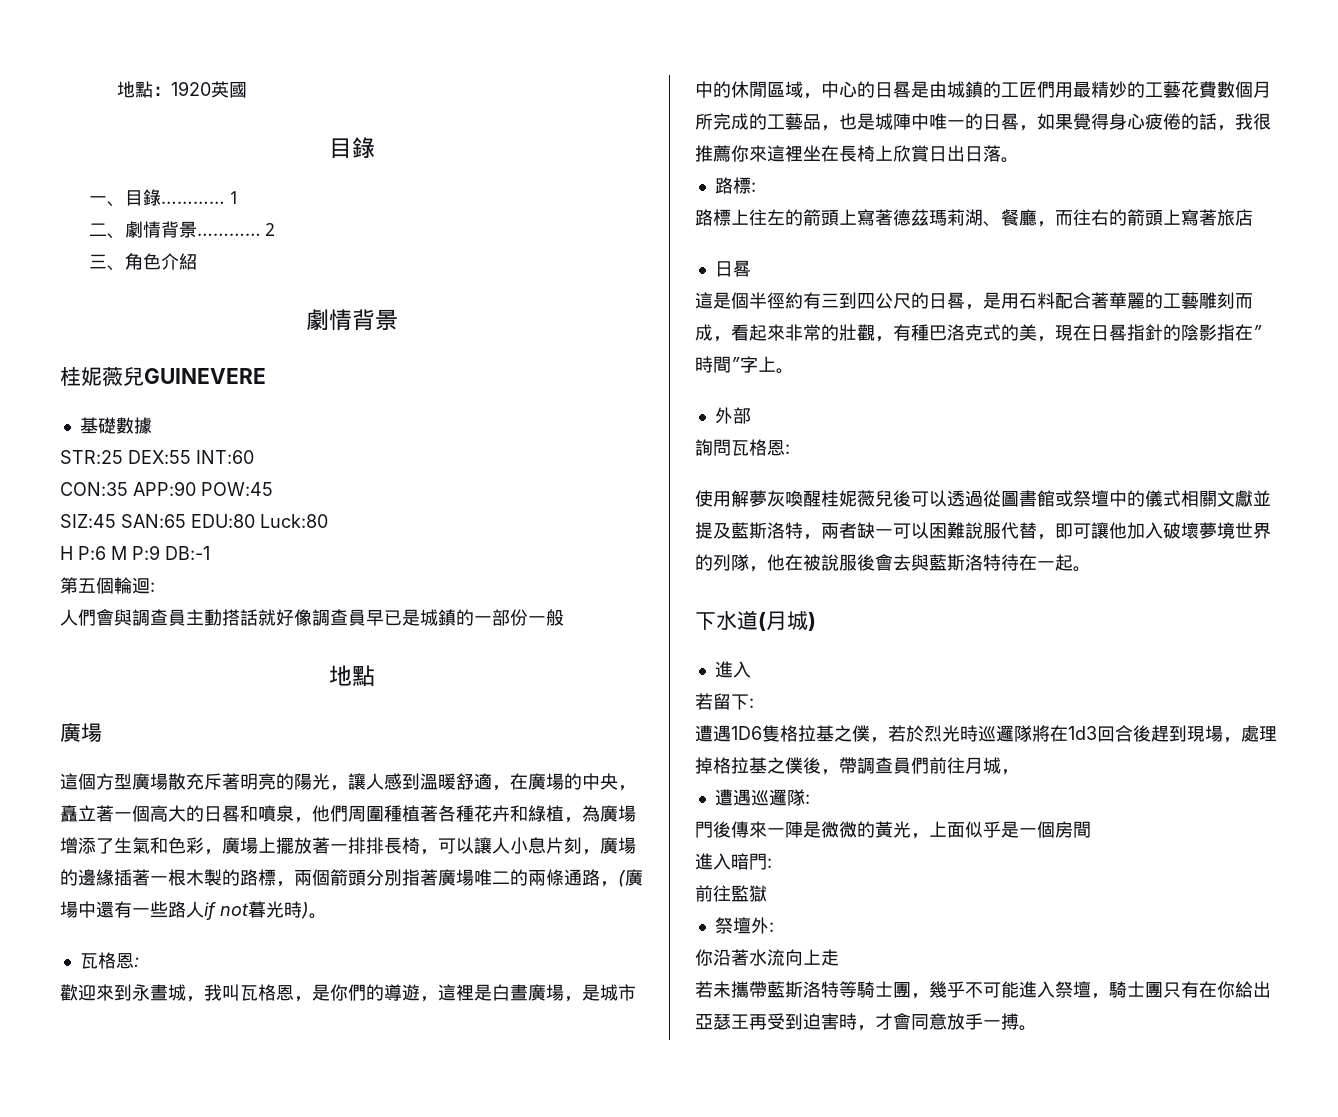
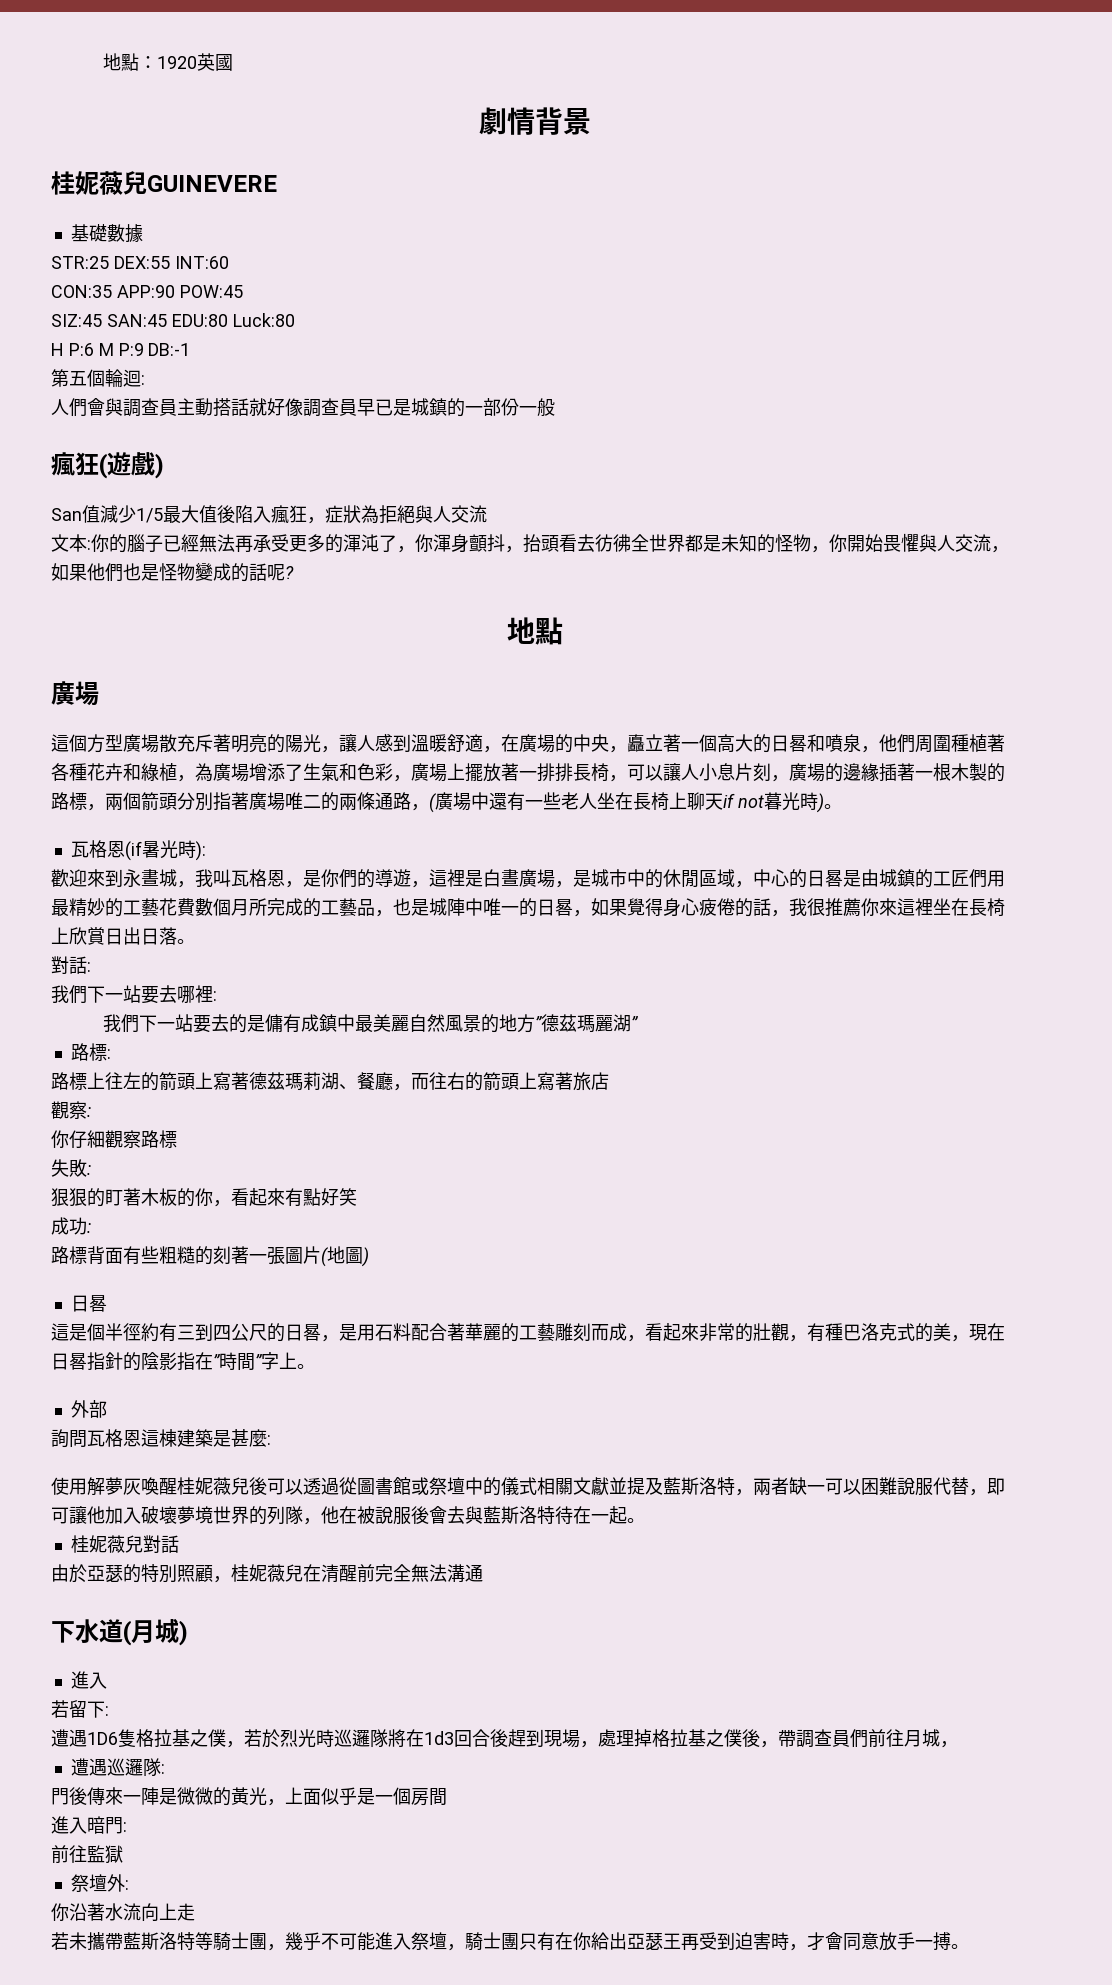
  地點：1920英國
- 目錄
- 一、目錄…………１
- 二、劇情背景…………２
- 三、角色介紹
- SIZ:45 SAN:65 EDU:80 Luck:80
+ SIZ:45 SAN:45 EDU:80 Luck:80
+ 瘋狂(遊戲)
+ San值減少1/5最大值後陷入瘋狂，症狀為拒絕與人交流
+ 文本:你的腦子已經無法再承受更多的渾沌了，你渾身顫抖，抬頭看去彷彿全世界都是未知的怪物，你開始畏懼與人交流，如果他們也是怪物變成的話呢?
- 這個方型廣場散充斥著明亮的陽光，讓人感到溫暖舒適，在廣場的中央，矗立著一個高大的日晷和噴泉，他們周圍種植著各種花卉和綠植，為廣場增添了生氣和色彩，廣場上擺放著一排排長椅，可以讓人小息片刻，廣場的邊緣插著一根木製的路標，兩個箭頭分別指著廣場唯二的兩條通路，(廣場中還有一些路人if not暮光時)。
- 瓦格恩:
+ 這個方型廣場散充斥著明亮的陽光，讓人感到溫暖舒適，在廣場的中央，矗立著一個高大的日晷和噴泉，他們周圍種植著各種花卉和綠植，為廣場增添了生氣和色彩，廣場上擺放著一排排長椅，可以讓人小息片刻，廣場的邊緣插著一根木製的路標，兩個箭頭分別指著廣場唯二的兩條通路，(廣場中還有一些老人坐在長椅上聊天if not暮光時)。
+ 瓦格恩(if暑光時):
+ 對話:
+ 我們下一站要去哪裡:
+ 我們下一站要去的是傭有成鎮中最美麗自然風景的地方”德茲瑪麗湖”
+ 觀察:
+ 你仔細觀察路標
+ 失敗:
+ 狠狠的盯著木板的你，看起來有點好笑
+ 成功:
+ 路標背面有些粗糙的刻著一張圖片(地圖)
- 詢問瓦格恩:
+ 詢問瓦格恩這棟建築是甚麼:
+ 桂妮薇兒對話
+ 由於亞瑟的特別照顧，桂妮薇兒在清醒前完全無法溝通

